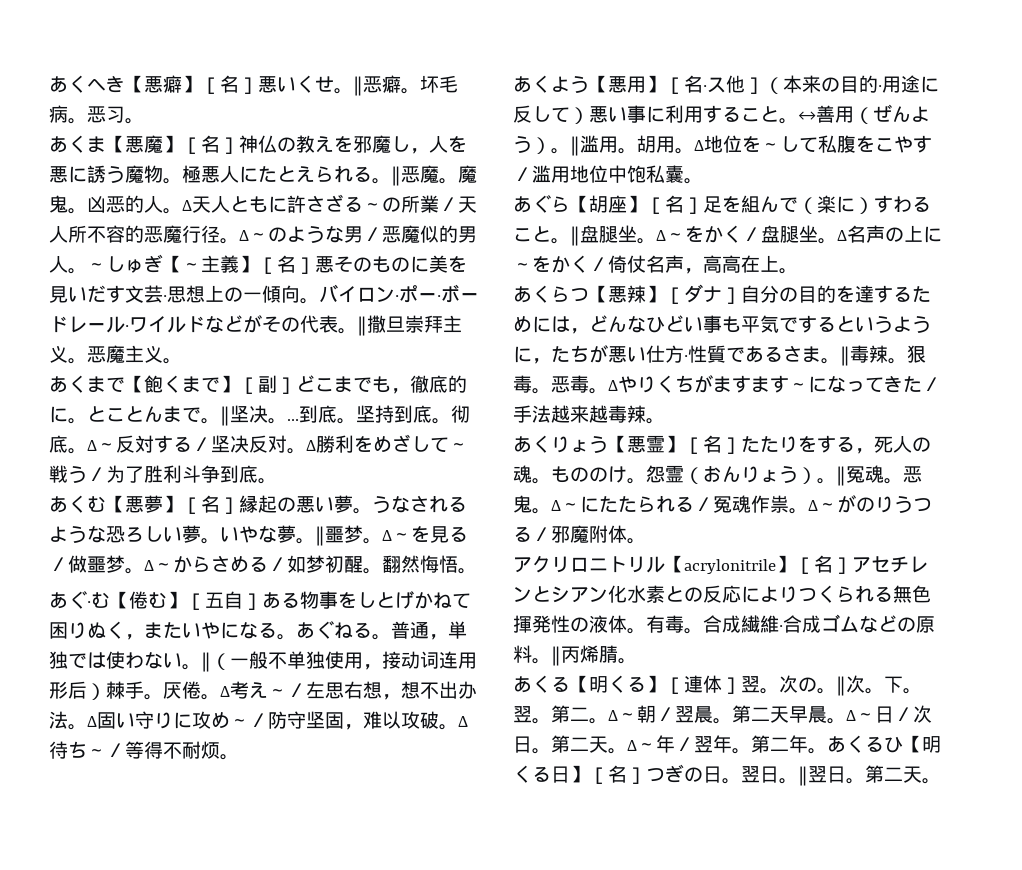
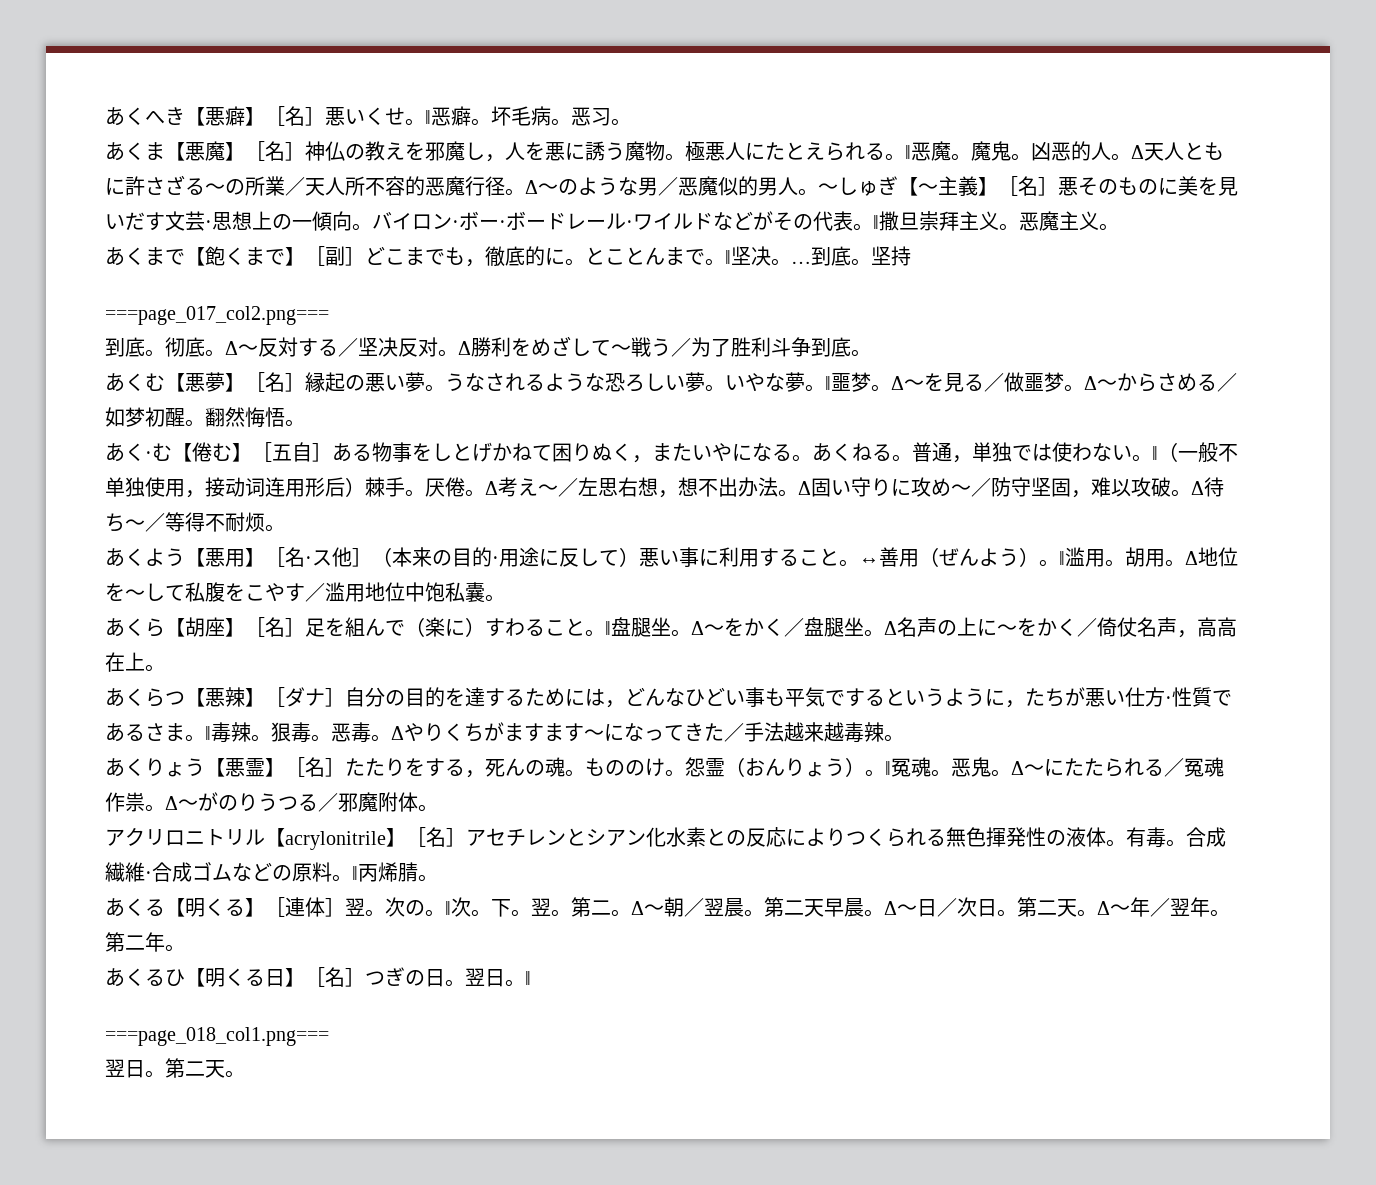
- バイロン·ポー·ボードレール·ワイルドなどがその代表。
+ バイロン·ボー·ボードレール·ワイルドなどがその代表。
- 坚持到底。
+ 坚持
+ ===page_017_col2.png===
+ 到底。
- あぐ·む【倦む】［五自］ある物事をしとげかねて困りぬく，またいやになる。
+ あく·む【倦む】［五自］ある物事をしとげかねて困りぬく，またいやになる。
- あぐねる。
+ あくねる。
- あぐら【胡座】［名］足を組んで（楽に）すわること。
+ あくら【胡座】［名］足を組んで（楽に）すわること。
- あくりょう【悪霊】［名］たたりをする，死人の魂。
+ あくりょう【悪霊】［名］たたりをする，死んの魂。
- 第二年。あくるひ【明くる日】［名］つぎの日。
+ 第二年。
+ あくるひ【明くる日】［名］つぎの日。
- 翌日。‖翌日。
+ 翌日。‖
+ ===page_018_col1.png===
+ 翌日。

